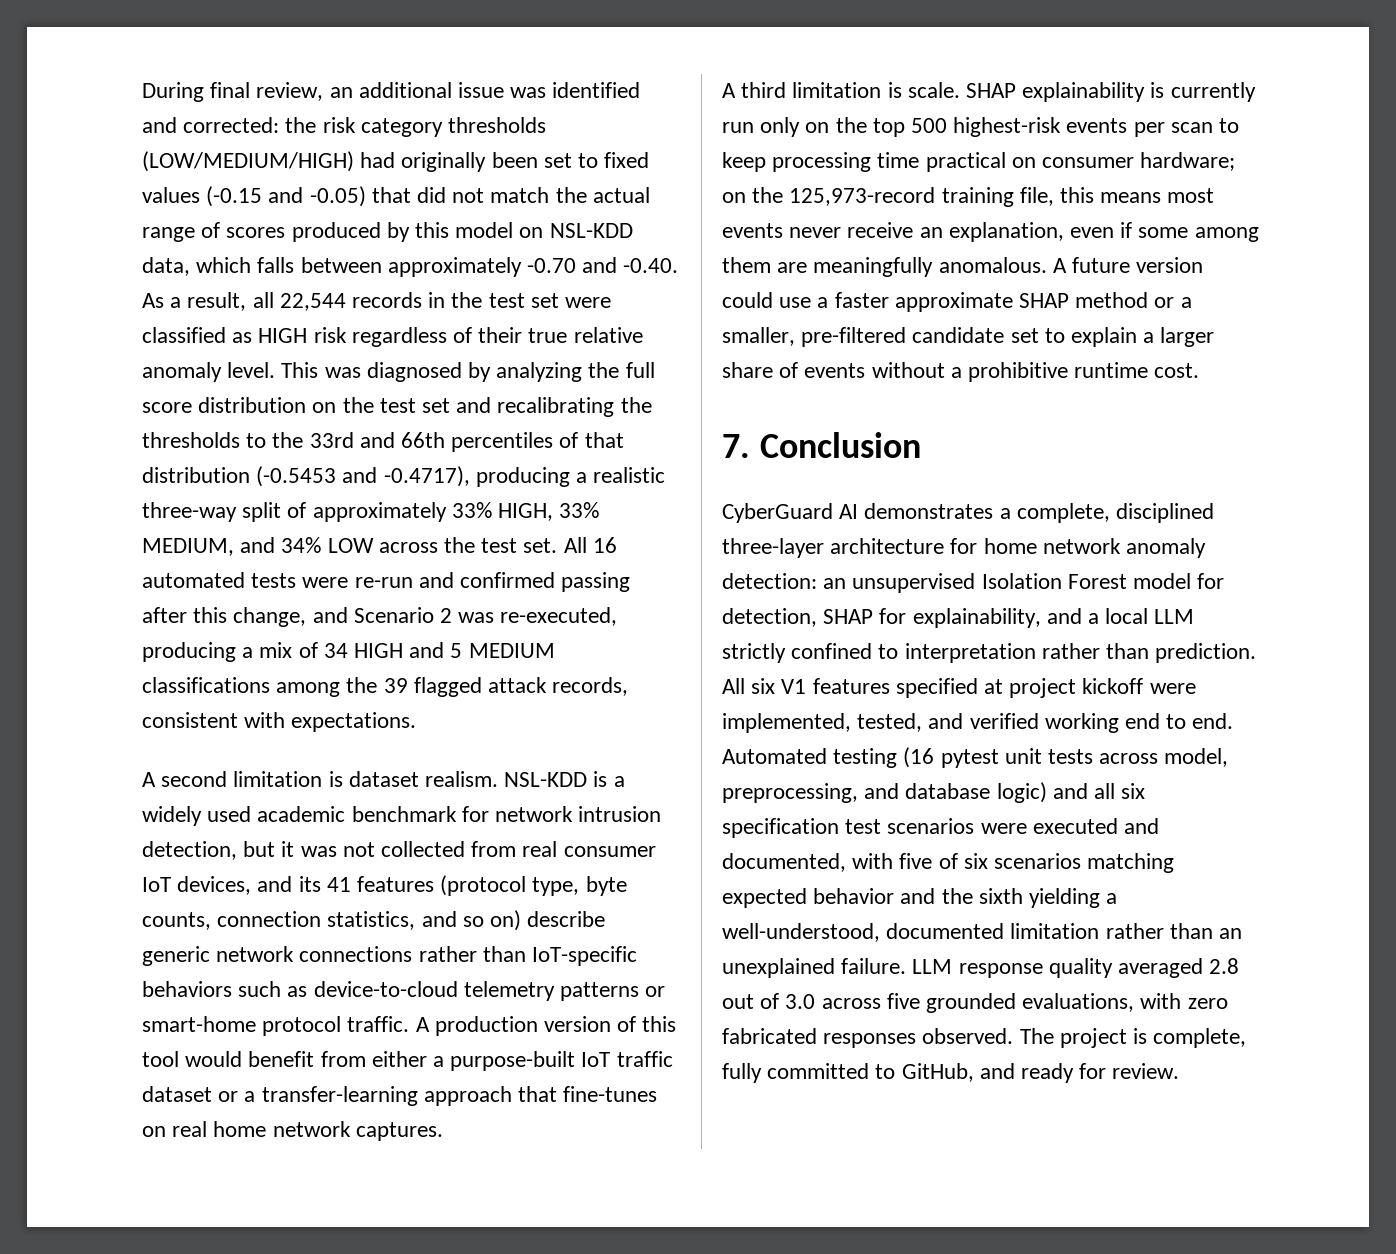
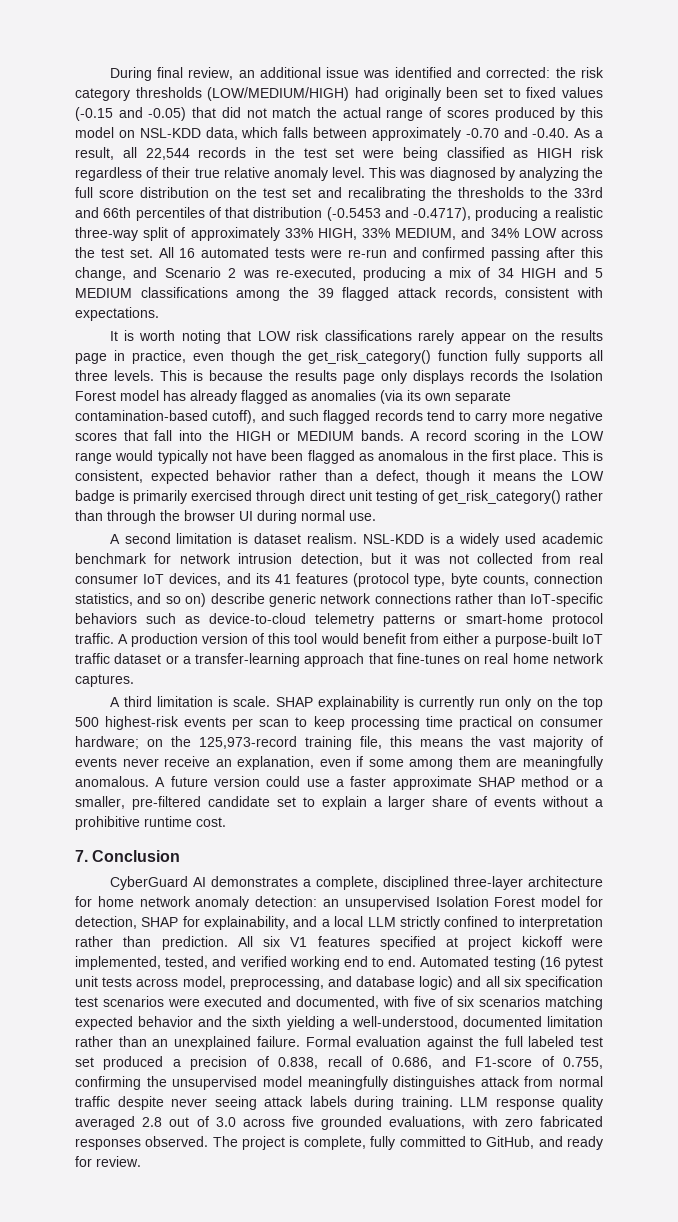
- the risk category thresholds (LOW/MEDIUM/HIGH) had originally been set to fixed values (-0.15 and -0.05) that did not match the actual range of scores produced by this model on NSL-KDD data, which falls between approximately -0.70 and -0.40. As a result, all 22,544 records in the test set were classified as HIGH risk regardless of their true relative anomaly level.
+ the risk category thresholds (LOW/MEDIUM/HIGH) had originally been set to fixed values (-0.15 and -0.05) that did not match the actual range of scores produced by this model on NSL-KDD data, which falls between approximately -0.70 and -0.40. As a result, all 22,544 records in the test set were being classified as HIGH risk regardless of their true relative anomaly level.
+ It is worth noting that LOW risk classifications rarely appear on the results page in practice, even though the get_risk_category() function fully supports all three levels. This is because the results page only displays records the Isolation Forest model has already flagged as anomalies (via its own separate contamination-based cutoff), and such flagged records tend to carry more negative scores that fall into the HIGH or MEDIUM bands. A record scoring in the LOW range would typically not have been flagged as anomalous in the first place. This is consistent, expected behavior rather than a defect, though it means the LOW badge is primarily exercised through direct unit testing of get_risk_category() rather than through the browser UI during normal use.
- SHAP explainability is currently run only on the top 500 highest-risk events per scan to keep processing time practical on consumer hardware; on the 125,973-record training file, this means most events never receive an explanation, even if some among them are meaningfully anomalous.
+ SHAP explainability is currently run only on the top 500 highest-risk events per scan to keep processing time practical on consumer hardware; on the 125,973-record training file, this means the vast majority of events never receive an explanation, even if some among them are meaningfully anomalous.
+ Formal evaluation against the full labeled test set produced a precision of 0.838, recall of 0.686, and F1-score of 0.755, confirming the unsupervised model meaningfully distinguishes attack from normal traffic despite never seeing attack labels during training.

